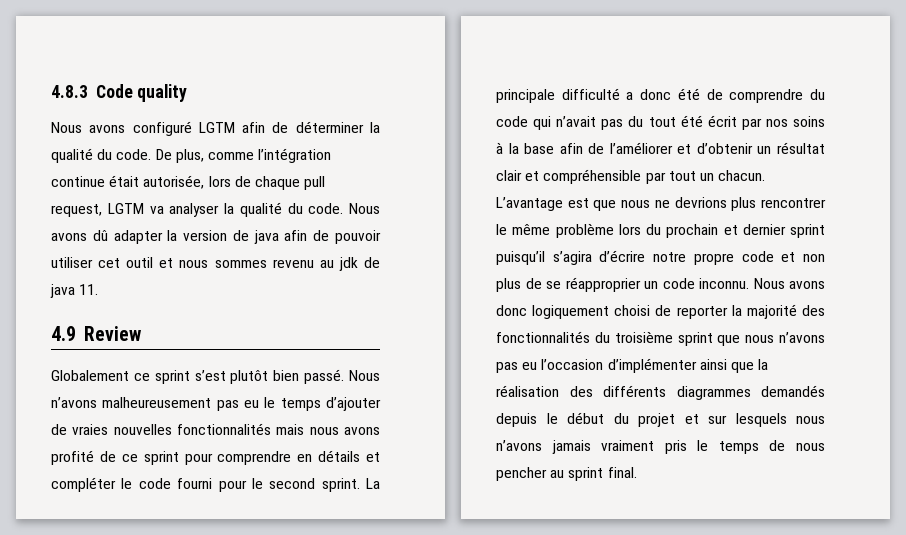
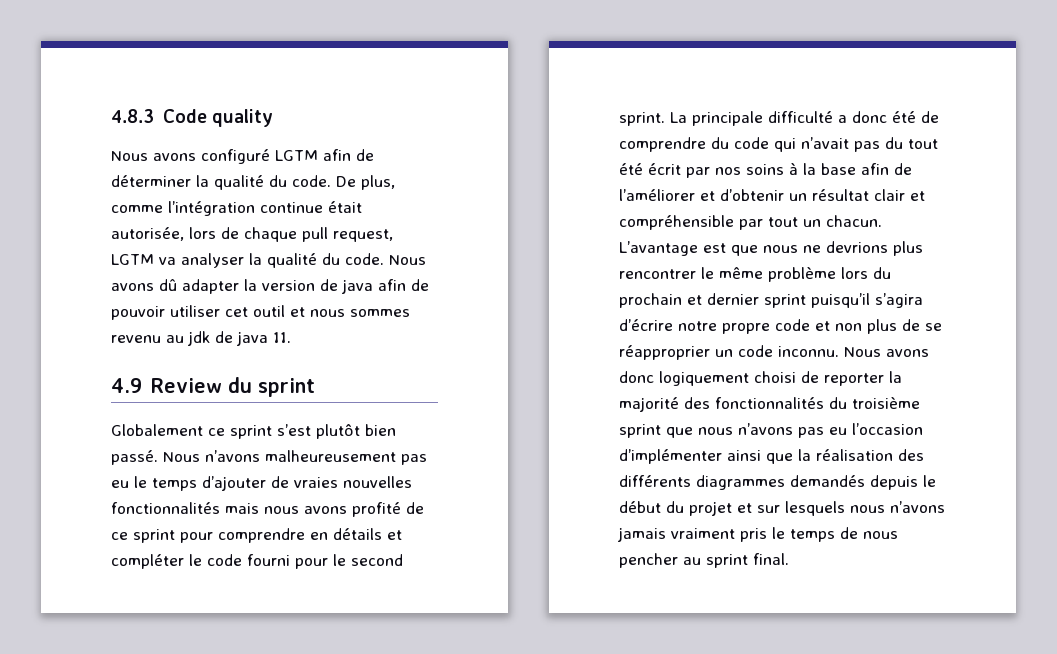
- 4.9 Review
+ 4.9 Review du sprint

